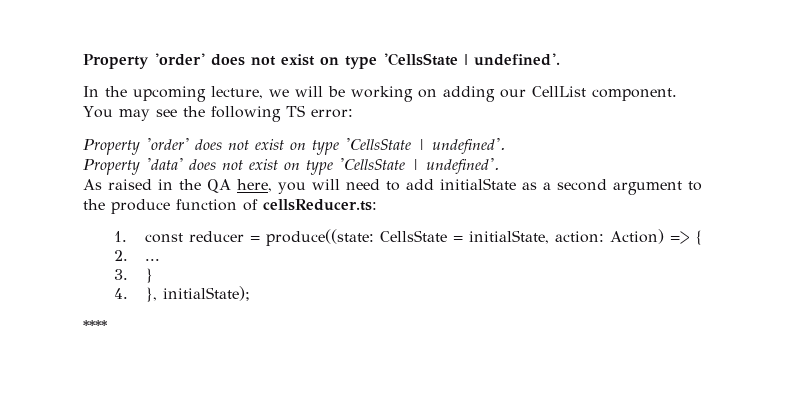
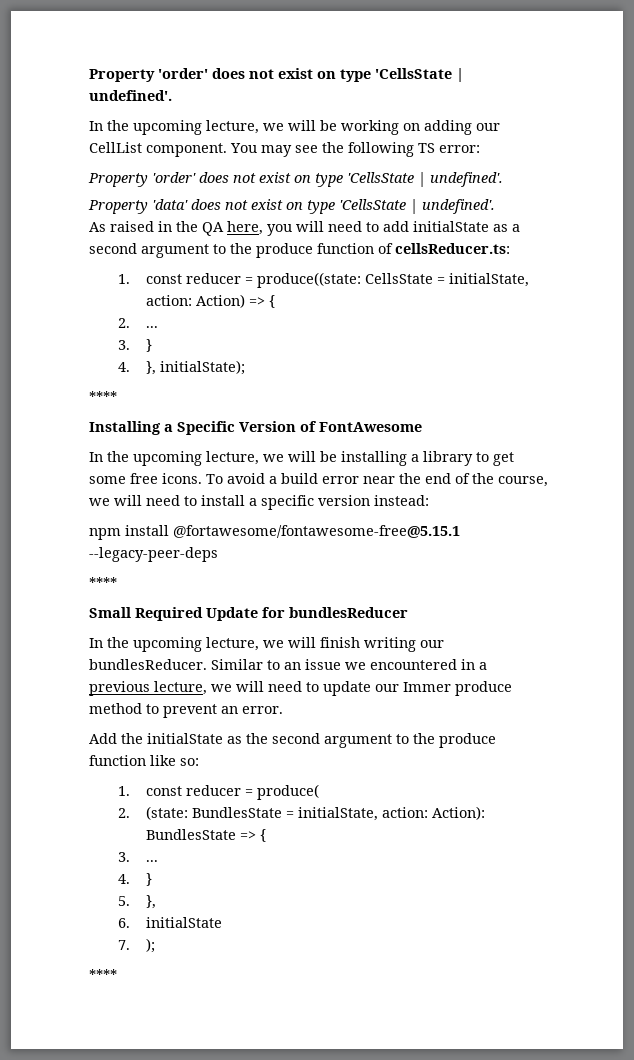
+ Installing a Specific Version of FontAwesome
+ In the upcoming lecture, we will be installing a library to get some free icons. To avoid a build error near the end of the course, we will need to install a specific version instead:
+ npm install @fortawesome/fontawesome-free@5.15.1 --legacy-peer-deps
+ ****
+ Small Required Update for bundlesReducer
+ In the upcoming lecture, we will finish writing our bundlesReducer. Similar to an issue we encountered in a previous lecture, we will need to update our Immer produce method to prevent an error.
+ Add the initialState as the second argument to the produce function like so:
+ 1. const reducer = produce(
+ 2. (state: BundlesState = initialState, action: Action): BundlesState => {
+ 3. ...
+ 4. }
+ 5. },
+ 6. initialState
+ 7. );
+ ****

